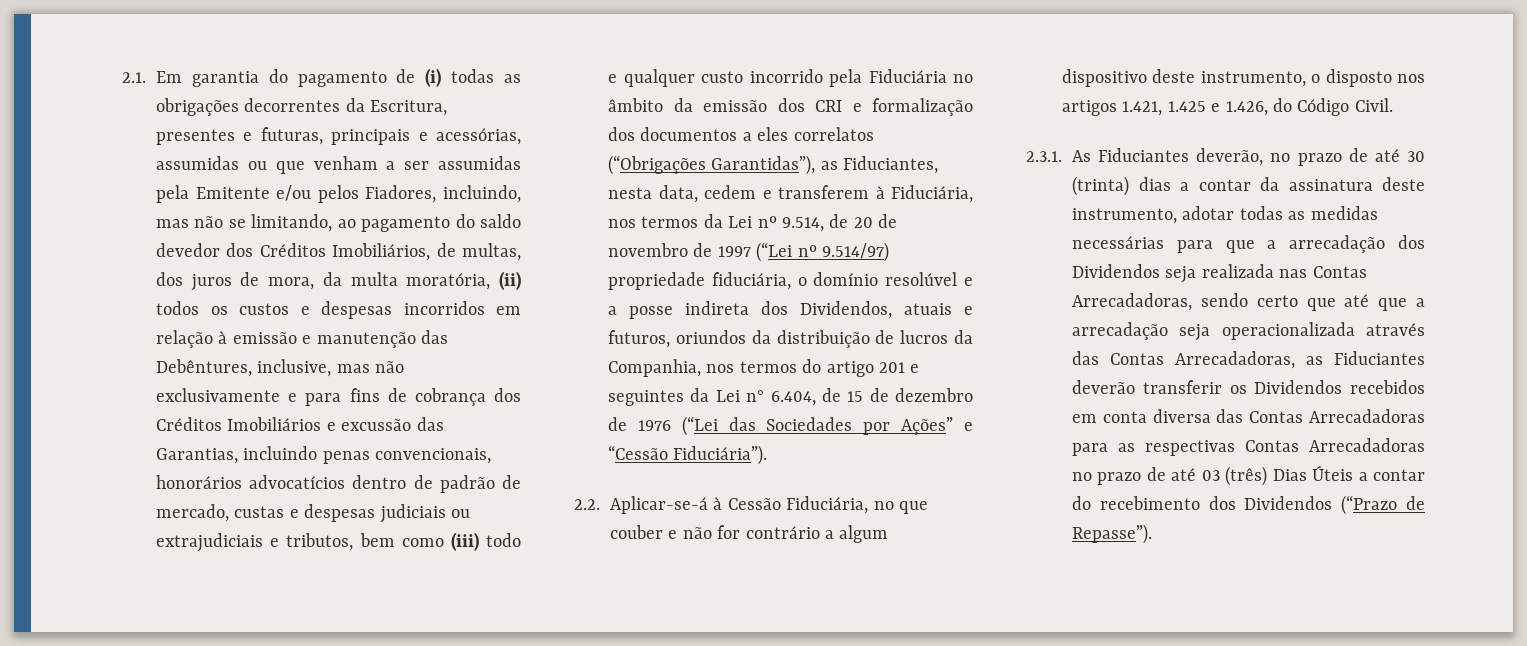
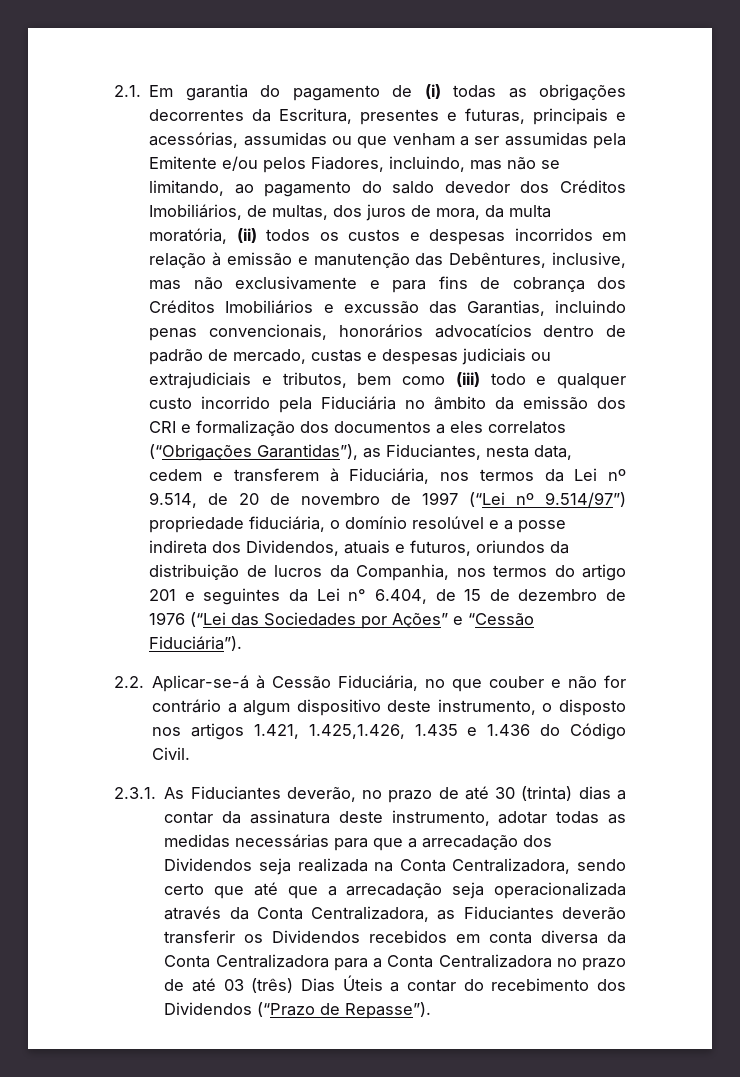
- 2.1. Em garantia do pagamento de (i) todas as obrigações decorrentes da Escritura, presentes e futuras, principais e acessórias, assumidas ou que venham a ser assumidas pela Emitente e/ou pelos Fiadores, incluindo, mas não se limitando, ao pagamento do saldo devedor dos Créditos Imobiliários, de multas, dos juros de mora, da multa moratória, (ii) todos os custos e despesas incorridos em relação à emissão e manutenção das Debêntures, inclusive, mas não exclusivamente e para fins de cobrança dos Créditos Imobiliários e excussão das Garantias, incluindo penas convencionais, honorários advocatícios dentro de padrão de mercado, custas e despesas judiciais ou extrajudiciais e tributos, bem como (iii) todo e qualquer custo incorrido pela Fiduciária no âmbito da emissão dos CRI e formalização dos documentos a eles correlatos (“Obrigações Garantidas”), as Fiduciantes, nesta data, cedem e transferem à Fiduciária, nos termos da Lei nº 9.514, de 20 de novembro de 1997 (“Lei nº 9.514/97) propriedade fiduciária, o domínio resolúvel e a posse indireta dos Dividendos, atuais e futuros, oriundos da distribuição de lucros da Companhia, nos termos do artigo 201 e seguintes da Lei n° 6.404, de 15 de dezembro de 1976 (“Lei das Sociedades por Ações” e “Cessão Fiduciária”).
+ 2.1. Em garantia do pagamento de (i) todas as obrigações decorrentes da Escritura, presentes e futuras, principais e acessórias, assumidas ou que venham a ser assumidas pela Emitente e/ou pelos Fiadores, incluindo, mas não se limitando, ao pagamento do saldo devedor dos Créditos Imobiliários, de multas, dos juros de mora, da multa moratória, (ii) todos os custos e despesas incorridos em relação à emissão e manutenção das Debêntures, inclusive, mas não exclusivamente e para fins de cobrança dos Créditos Imobiliários e excussão das Garantias, incluindo penas convencionais, honorários advocatícios dentro de padrão de mercado, custas e despesas judiciais ou extrajudiciais e tributos, bem como (iii) todo e qualquer custo incorrido pela Fiduciária no âmbito da emissão dos CRI e formalização dos documentos a eles correlatos (“Obrigações Garantidas”), as Fiduciantes, nesta data, cedem e transferem à Fiduciária, nos termos da Lei nº 9.514, de 20 de novembro de 1997 (“Lei nº 9.514/97”) propriedade fiduciária, o domínio resolúvel e a posse indireta dos Dividendos, atuais e futuros, oriundos da distribuição de lucros da Companhia, nos termos do artigo 201 e seguintes da Lei n° 6.404, de 15 de dezembro de 1976 (“Lei das Sociedades por Ações” e “Cessão Fiduciária”).
- 2.2. Aplicar-se-á à Cessão Fiduciária, no que couber e não for contrário a algum dispositivo deste instrumento, o disposto nos artigos 1.421, 1.425 e 1.426, do Código Civil.
+ 2.2. Aplicar-se-á à Cessão Fiduciária, no que couber e não for contrário a algum dispositivo deste instrumento, o disposto nos artigos 1.421, 1.425,1.426, 1.435 e 1.436 do Código Civil.
- 2.3.1. As Fiduciantes deverão, no prazo de até 30 (trinta) dias a contar da assinatura deste instrumento, adotar todas as medidas necessárias para que a arrecadação dos Dividendos seja realizada nas Contas Arrecadadoras, sendo certo que até que a arrecadação seja operacionalizada através das Contas Arrecadadoras, as Fiduciantes deverão transferir os Dividendos recebidos em conta diversa das Contas Arrecadadoras para as respectivas Contas Arrecadadoras no prazo de até 03 (três) Dias Úteis a contar do recebimento dos Dividendos (“Prazo de Repasse”).
+ 2.3.1. As Fiduciantes deverão, no prazo de até 30 (trinta) dias a contar da assinatura deste instrumento, adotar todas as medidas necessárias para que a arrecadação dos Dividendos seja realizada na Conta Centralizadora, sendo certo que até que a arrecadação seja operacionalizada através da Conta Centralizadora, as Fiduciantes deverão transferir os Dividendos recebidos em conta diversa da Conta Centralizadora para a Conta Centralizadora no prazo de até 03 (três) Dias Úteis a contar do recebimento dos Dividendos (“Prazo de Repasse”).

